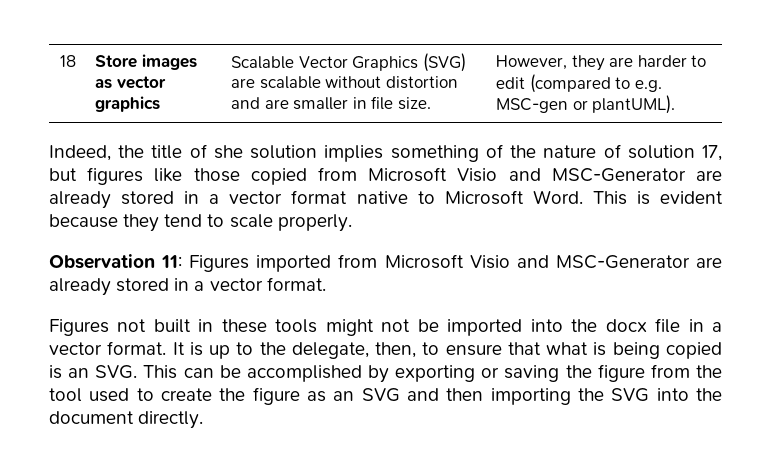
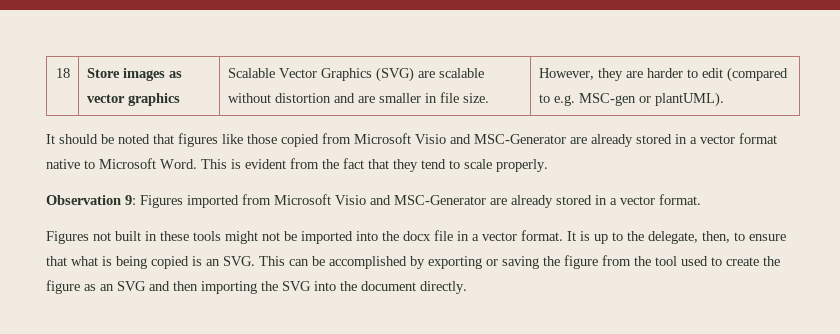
- Indeed, the title of she solution implies something of the nature of solution 17, but figures like those copied from Microsoft Visio and MSC-Generator are already stored in a vector format native to Microsoft Word.
+ It should be noted that figures like those copied from Microsoft Visio and MSC-Generator are already stored in a vector format native to Microsoft Word.
- This is evident because they tend to scale properly.
+ This is evident from the fact that they tend to scale properly.
- Observation 11: Figures imported from Microsoft Visio and MSC-Generator are already stored in a vector format.
+ Observation 9: Figures imported from Microsoft Visio and MSC-Generator are already stored in a vector format.

